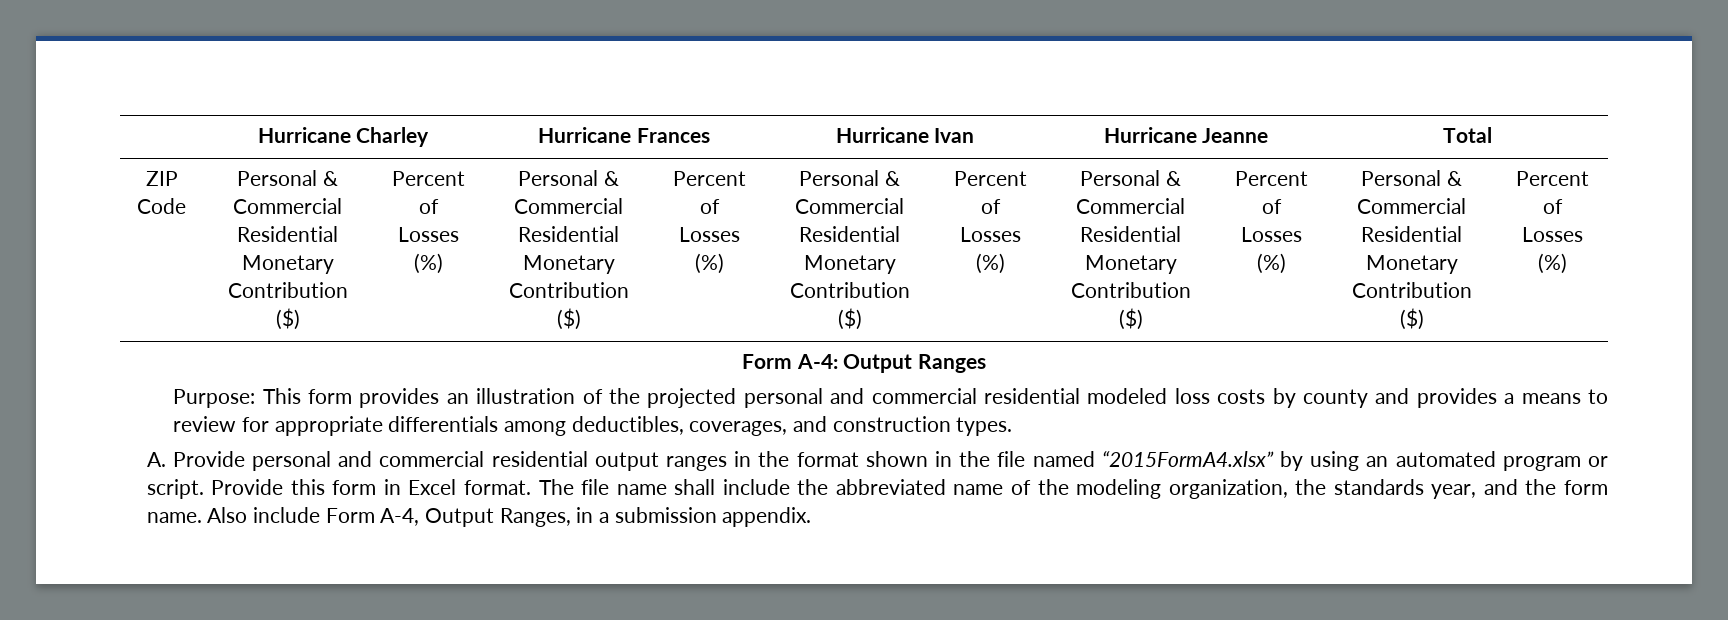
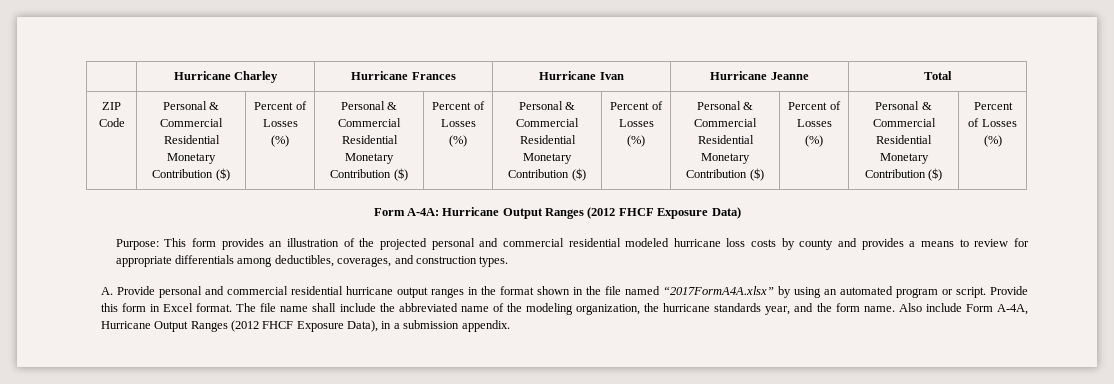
- Form A-4: Output Ranges
+ Form A-4A: Hurricane Output Ranges (2012 FHCF Exposure Data)
- Purpose: This form provides an illustration of the projected personal and commercial residential modeled loss costs by county and provides a means to review for appropriate differentials among deductibles, coverages, and construction types.
+ Purpose: This form provides an illustration of the projected personal and commercial residential modeled hurricane loss costs by county and provides a means to review for appropriate differentials among deductibles, coverages, and construction types.
- A. Provide personal and commercial residential output ranges in the format shown in the file named “2015FormA4.xlsx” by using an automated program or script.
+ A. Provide personal and commercial residential hurricane output ranges in the format shown in the file named “2017FormA4A.xlsx” by using an automated program or script.
- The file name shall include the abbreviated name of the modeling organization, the standards year, and the form name.
+ The file name shall include the abbreviated name of the modeling organization, the hurricane standards year, and the form name.
- Also include Form A-4, Output Ranges, in a submission appendix.
+ Also include Form A-4A, Hurricane Output Ranges (2012 FHCF Exposure Data), in a submission appendix.

